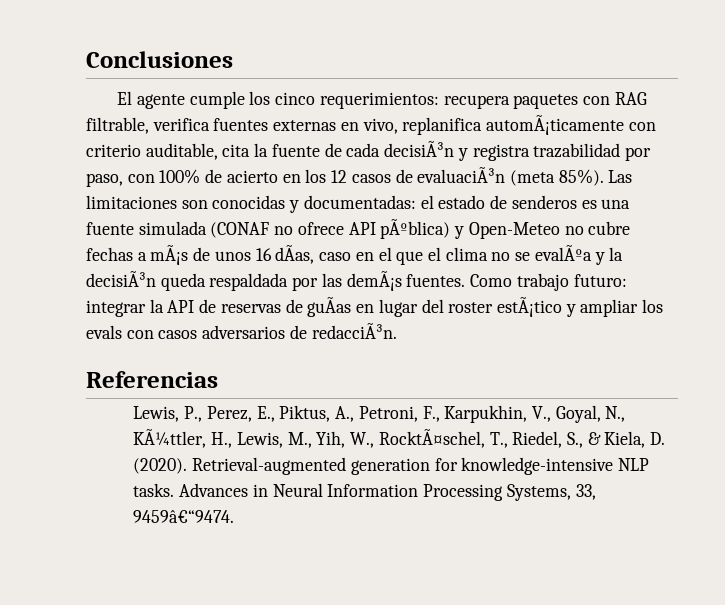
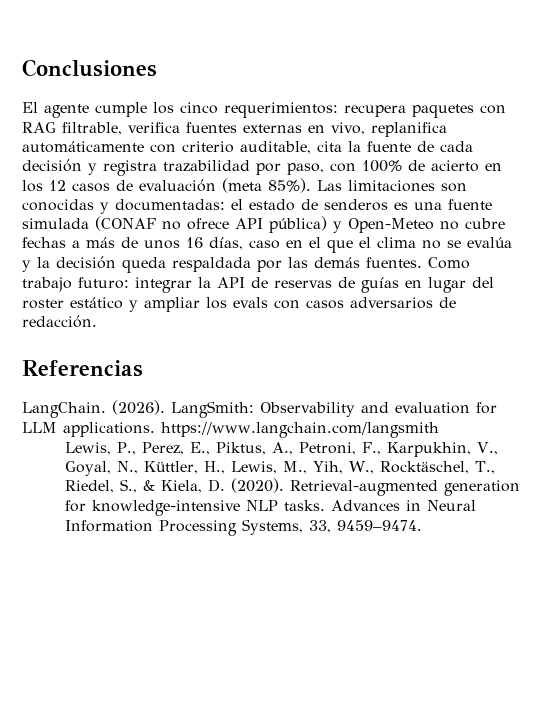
- El agente cumple los cinco requerimientos: recupera paquetes con RAG filtrable, verifica fuentes externas en vivo, replanifica automÃ¡ticamente con criterio auditable, cita la fuente de cada decisiÃ³n y registra trazabilidad por paso, con 100% de acierto en los 12 casos de evaluaciÃ³n (meta 85%).
+ El agente cumple los cinco requerimientos: recupera paquetes con RAG filtrable, verifica fuentes externas en vivo, replanifica automáticamente con criterio auditable, cita la fuente de cada decisión y registra trazabilidad por paso, con 100% de acierto en los 12 casos de evaluación (meta 85%).
- Las limitaciones son conocidas y documentadas: el estado de senderos es una fuente simulada (CONAF no ofrece API pÃºblica) y Open-Meteo no cubre fechas a mÃ¡s de unos 16 dÃas, caso en el que el clima no se evalÃºa y la decisiÃ³n queda respaldada por las demÃ¡s fuentes.
+ Las limitaciones son conocidas y documentadas: el estado de senderos es una fuente simulada (CONAF no ofrece API pública) y Open-Meteo no cubre fechas a más de unos 16 días, caso en el que el clima no se evalúa y la decisión queda respaldada por las demás fuentes.
- Como trabajo futuro: integrar la API de reservas de guÃas en lugar del roster estÃ¡tico y ampliar los evals con casos adversarios de redacciÃ³n.
+ Como trabajo futuro: integrar la API de reservas de guías en lugar del roster estático y ampliar los evals con casos adversarios de redacción.
+ LangChain. (2026). LangSmith: Observability and evaluation for LLM applications. https://www.langchain.com/langsmith
- Lewis, P., Perez, E., Piktus, A., Petroni, F., Karpukhin, V., Goyal, N., KÃ¼ttler, H., Lewis, M., Yih, W., RocktÃ¤schel, T., Riedel, S., & Kiela, D. (2020).
+ Lewis, P., Perez, E., Piktus, A., Petroni, F., Karpukhin, V., Goyal, N., Küttler, H., Lewis, M., Yih, W., Rocktäschel, T., Riedel, S., & Kiela, D. (2020).
- Advances in Neural Information Processing Systems, 33, 9459â€“9474.
+ Advances in Neural Information Processing Systems, 33, 9459–9474.

